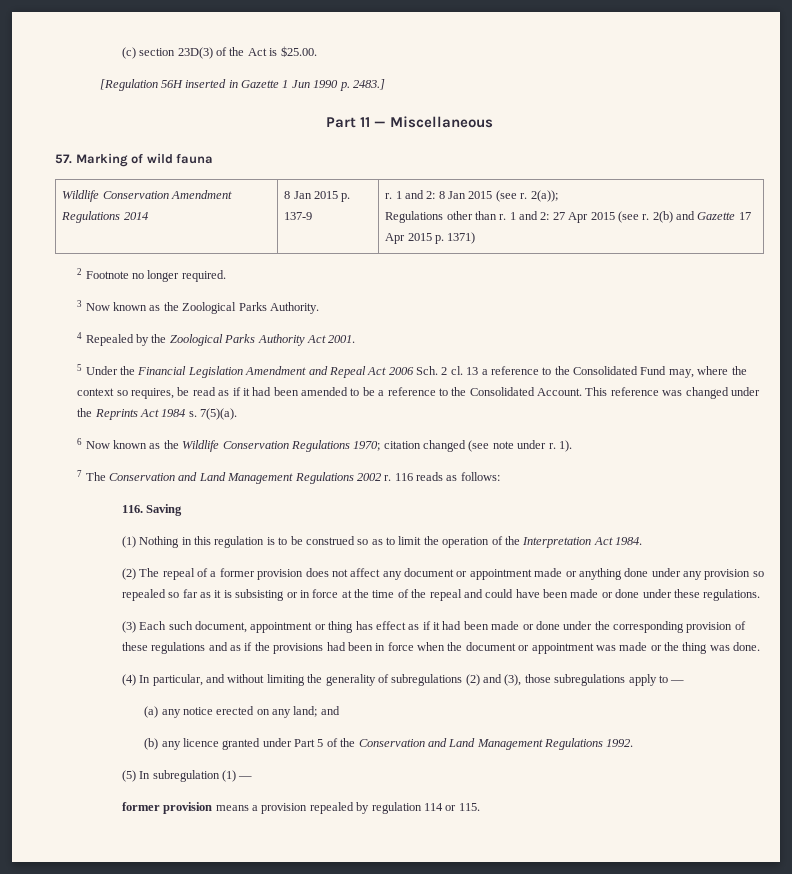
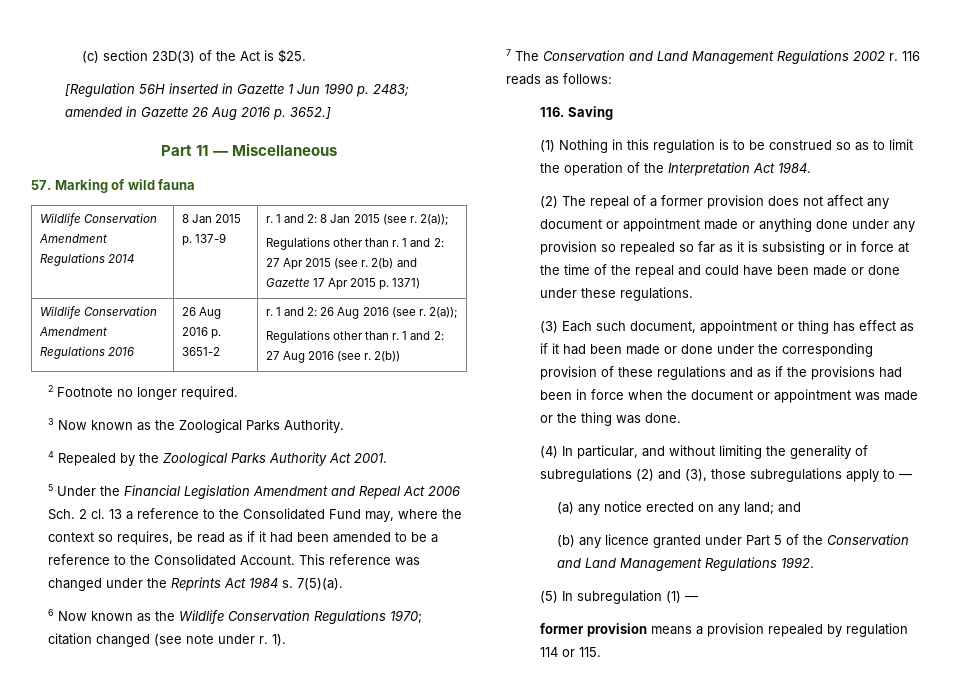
- (c) section 23D(3) of the Act is $25.00.
+ (c) section 23D(3) of the Act is $25.
- [Regulation 56H inserted in Gazette 1 Jun 1990 p. 2483.]
+ [Regulation 56H inserted in Gazette 1 Jun 1990 p. 2483; amended in Gazette 26 Aug 2016 p. 3652.]
+ Wildlife Conservation Amendment Regulations 2016 | 26 Aug 2016 p. 3651-2 | r. 1 and 2: 26 Aug 2016 (see r. 2(a));
+ Regulations other than r. 1 and 2: 27 Aug 2016 (see r. 2(b))

